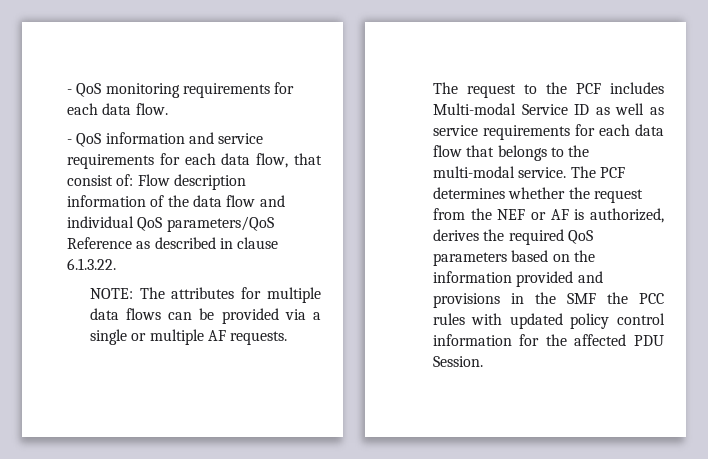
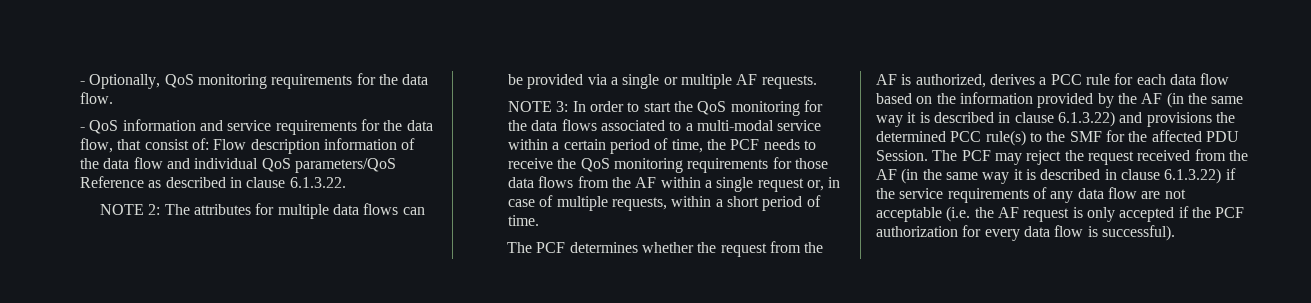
- - QoS monitoring requirements for each data flow.
+ - Optionally, QoS monitoring requirements for the data flow.
- - QoS information and service requirements for each data flow, that consist of: Flow description information of the data flow and individual QoS parameters/QoS Reference as described in clause 6.1.3.22.
+ - QoS information and service requirements for the data flow, that consist of: Flow description information of the data flow and individual QoS parameters/QoS Reference as described in clause 6.1.3.22.
- NOTE: The attributes for multiple data flows can be provided via a single or multiple AF requests.
+ NOTE 2: The attributes for multiple data flows can be provided via a single or multiple AF requests.
- The request to the PCF includes Multi-modal Service ID as well as service requirements for each data flow that belongs to the multi-modal service. The PCF determines whether the request from the NEF or AF is authorized, derives the required QoS parameters based on the information provided and provisions in the SMF the PCC rules with updated policy control information for the affected PDU Session.
+ NOTE 3: In order to start the QoS monitoring for the data flows associated to a multi-modal service within a certain period of time, the PCF needs to receive the QoS monitoring requirements for those data flows from the AF within a single request or, in case of multiple requests, within a short period of time.
+ The PCF determines whether the request from the AF is authorized, derives a PCC rule for each data flow based on the information provided by the AF (in the same way it is described in clause 6.1.3.22) and provisions the determined PCC rule(s) to the SMF for the affected PDU Session.
+ The PCF may reject the request received from the AF (in the same way it is described in clause 6.1.3.22) if the service requirements of any data flow are not acceptable (i.e. the AF request is only accepted if the PCF authorization for every data flow is successful).

